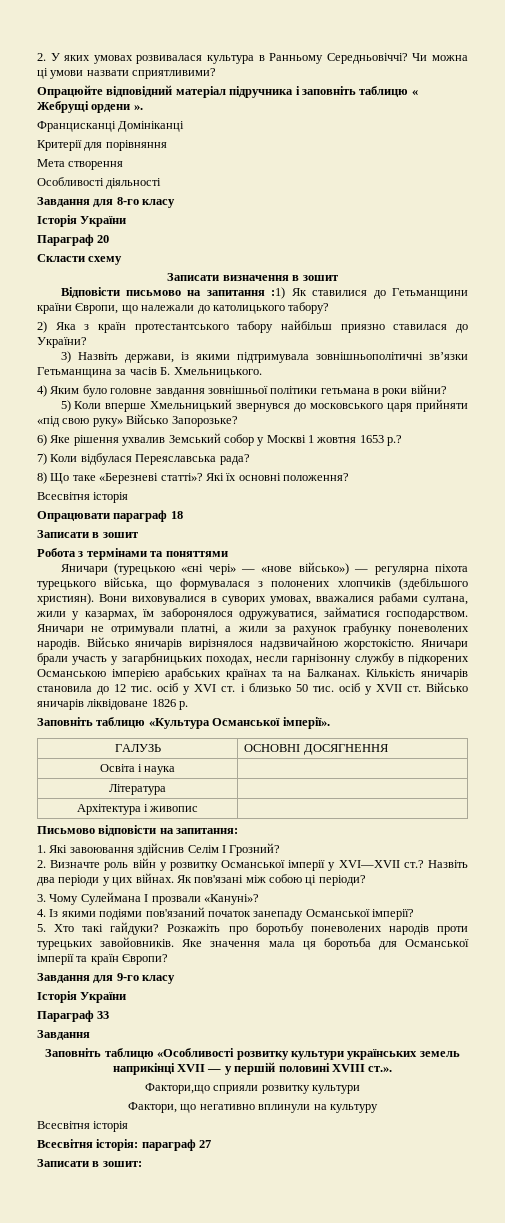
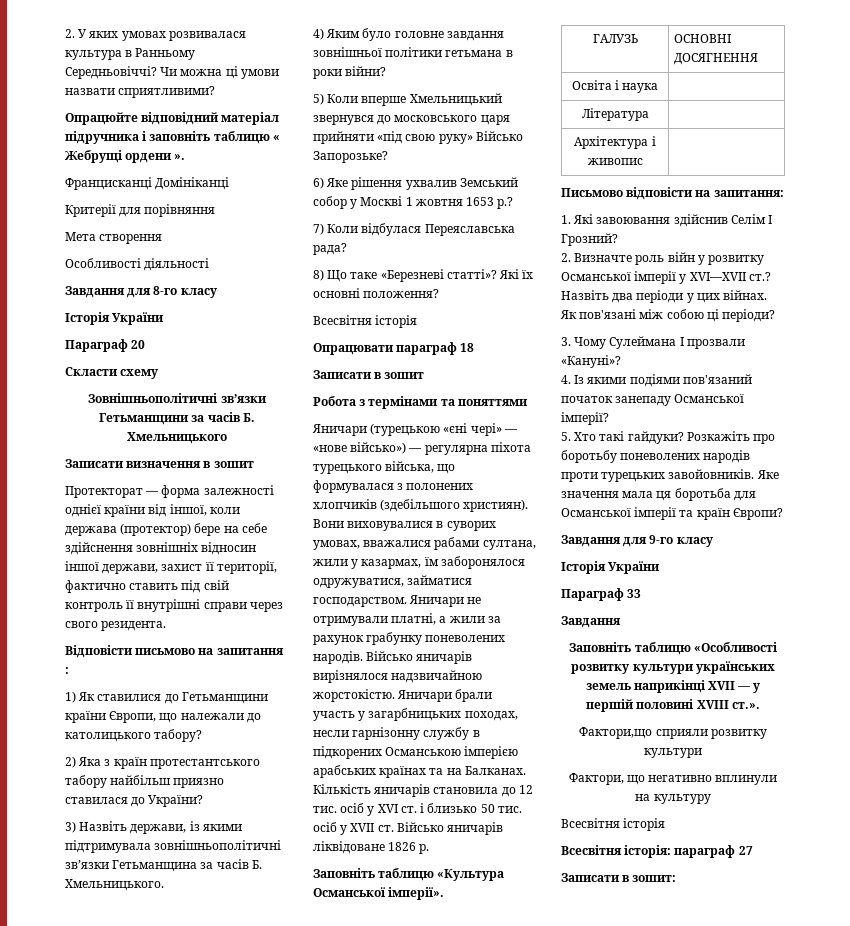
+ Зовнішньополітичні зв’язки Гетьманщини за часів Б. Хмельницького
  Записати визначення в зошит
+ Протекторат — форма залежності однієї країни від іншої, коли держава (протектор) бере на себе здійснення зовнішніх відносин іншої держави, захист її території, фактично ставить під свій контроль її внутрішні справи через свого резидента.
- Відповісти письмово на запитання :1) Як ставилися до Гетьманщини країни Європи, що належали до католицького табору?
+ Відповісти письмово на запитання :
+ 1) Як ставилися до Гетьманщини країни Європи, що належали до католицького табору?

